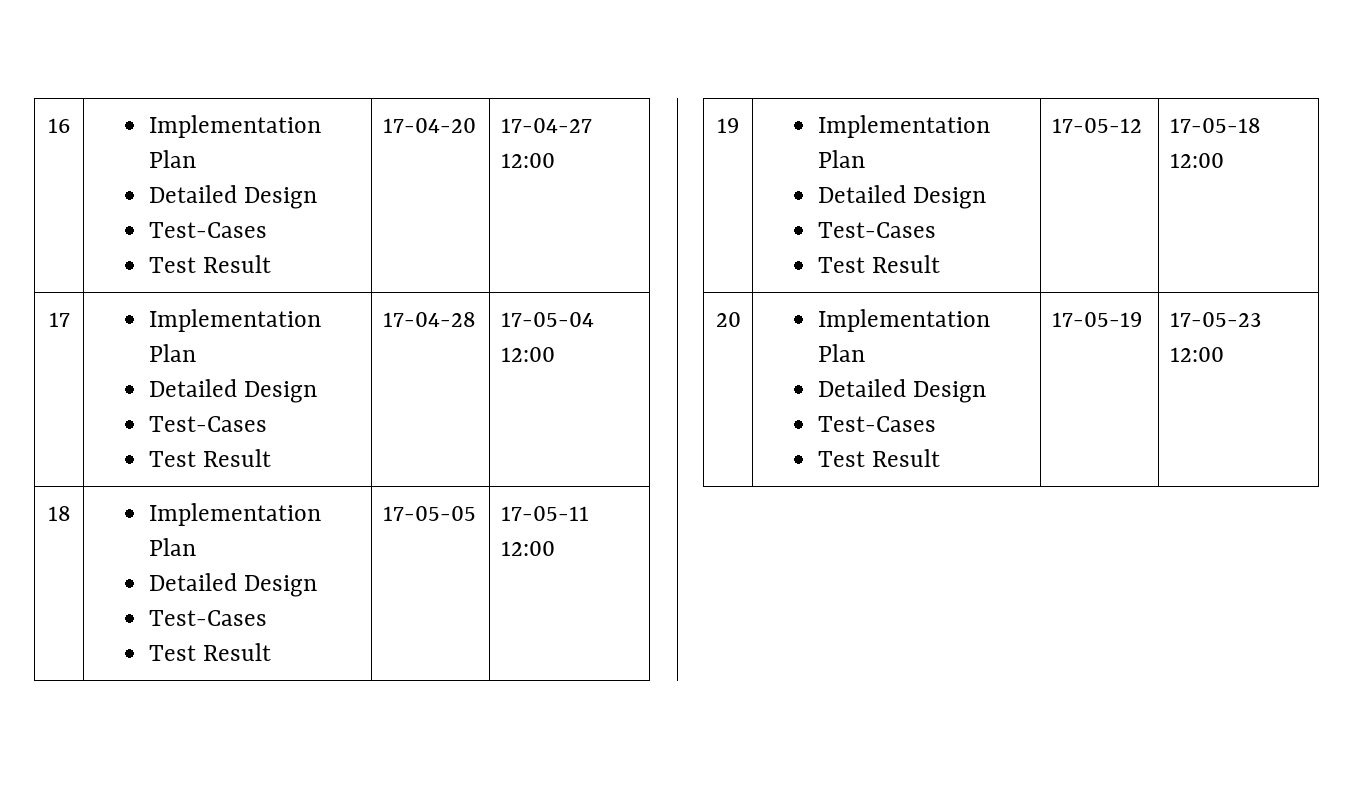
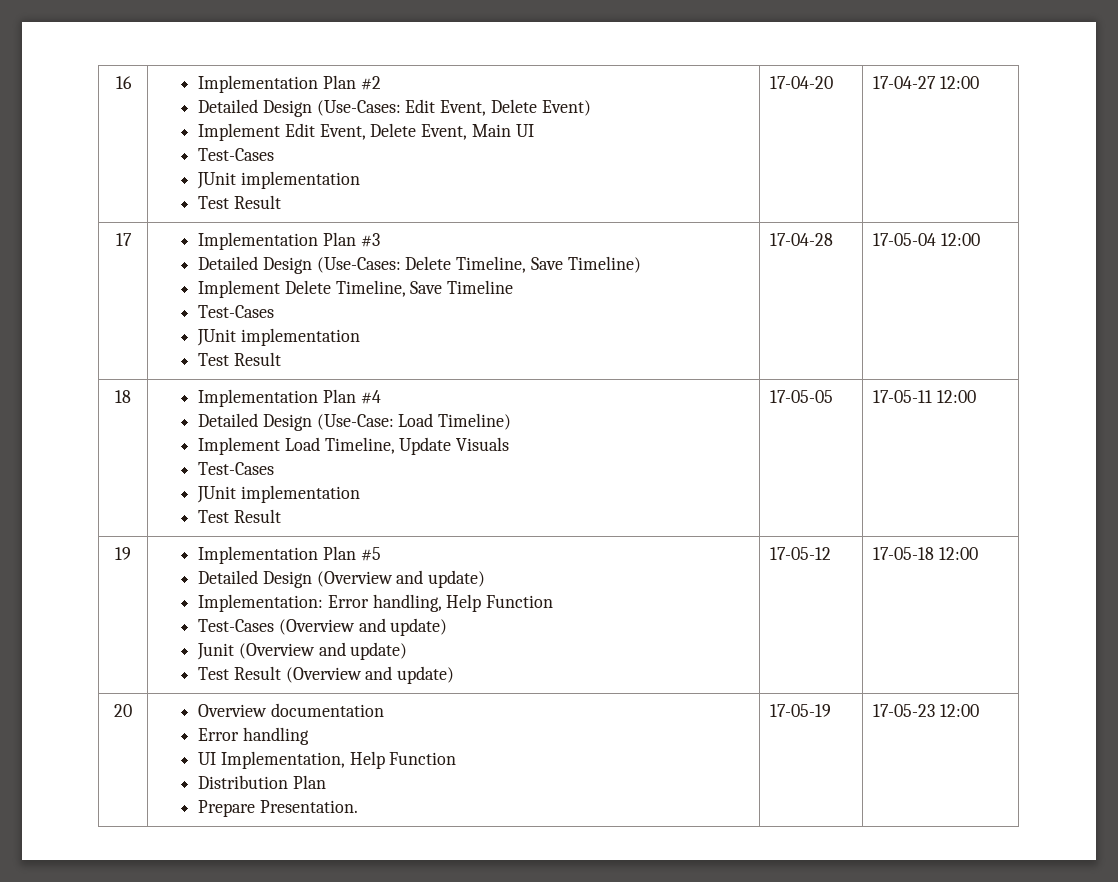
- 16 | Implementation Plan
- Detailed Design
+ 16 | Implementation Plan #2
+ Detailed Design (Use-Cases: Edit Event, Delete Event)
+ Implement Edit Event, Delete Event, Main UI
  Test-Cases
+ JUnit implementation
- 17 | Implementation Plan
- Detailed Design
+ 17 | Implementation Plan #3
+ Detailed Design (Use-Cases: Delete Timeline, Save Timeline)
+ Implement Delete Timeline, Save Timeline
  Test-Cases
+ JUnit implementation
- 18 | Implementation Plan
- Detailed Design
+ 18 | Implementation Plan #4
+ Detailed Design (Use-Case: Load Timeline)
+ Implement Load Timeline, Update Visuals
  Test-Cases
+ JUnit implementation
- 19 | Implementation Plan
- Detailed Design
- Test-Cases
- Test Result | 17-05-12 | 17-05-18 12:00
+ 19 | Implementation Plan #5
+ Detailed Design (Overview and update)
+ Implementation: Error handling, Help Function
+ Test-Cases (Overview and update)
+ Junit (Overview and update)
+ Test Result (Overview and update) | 17-05-12 | 17-05-18 12:00
- 20 | Implementation Plan
- Detailed Design
- Test-Cases
- Test Result | 17-05-19 | 17-05-23 12:00
+ 20 | Overview documentation
+ Error handling
+ UI Implementation, Help Function
+ Distribution Plan
+ Prepare Presentation. | 17-05-19 | 17-05-23 12:00

